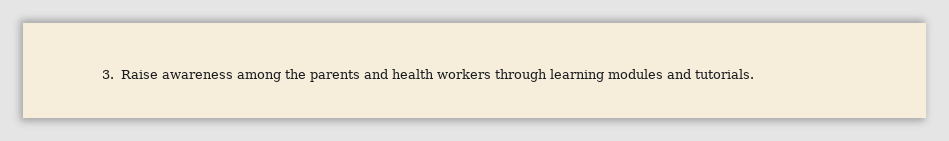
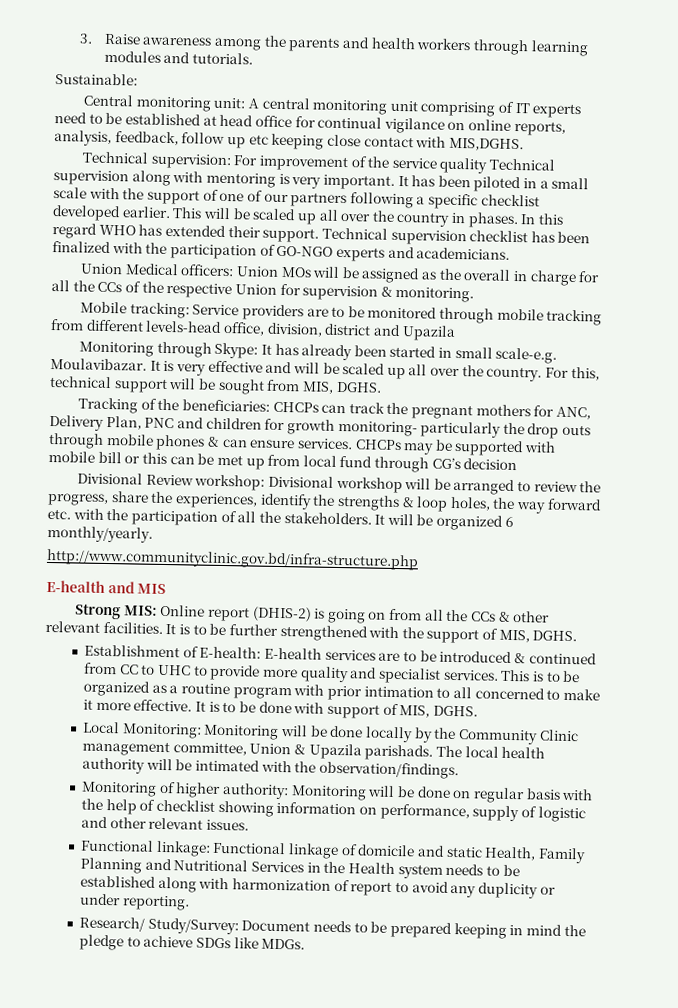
+ Sustainable:
+ Central monitoring unit: A central monitoring unit comprising of IT experts need to be established at head office for continual vigilance on online reports, analysis, feedback, follow up etc keeping close contact with MIS,DGHS.
+ Technical supervision: For improvement of the service quality Technical supervision along with mentoring is very important. It has been piloted in a small scale with the support of one of our partners following a specific checklist developed earlier. This will be scaled up all over the country in phases. In this regard WHO has extended their support. Technical supervision checklist has been finalized with the participation of GO-NGO experts and academicians.
+ Union Medical officers: Union MOs will be assigned as the overall in charge for all the CCs of the respective Union for supervision & monitoring.
+ Mobile tracking: Service providers are to be monitored through mobile tracking from different levels-head office, division, district and Upazila
+ Monitoring through Skype: It has already been started in small scale-e.g. Moulavibazar. It is very effective and will be scaled up all over the country. For this, technical support will be sought from MIS, DGHS.
+ Tracking of the beneficiaries: CHCPs can track the pregnant mothers for ANC, Delivery Plan, PNC and children for growth monitoring- particularly the drop outs through mobile phones & can ensure services. CHCPs may be supported with mobile bill or this can be met up from local fund through CG’s decision
+ Divisional Review workshop: Divisional workshop will be arranged to review the progress, share the experiences, identify the strengths & loop holes, the way forward etc. with the participation of all the stakeholders. It will be organized 6 monthly/yearly.
+ http://www.communityclinic.gov.bd/infra-structure.php
+ E-health and MIS
+ Strong MIS: Online report (DHIS-2) is going on from all the CCs & other relevant facilities. It is to be further strengthened with the support of MIS, DGHS.
+ Establishment of E-health: E-health services are to be introduced & continued from CC to UHC to provide more quality and specialist services. This is to be organized as a routine program with prior intimation to all concerned to make it more effective. It is to be done with support of MIS, DGHS.
+ Local Monitoring: Monitoring will be done locally by the Community Clinic management committee, Union & Upazila parishads. The local health authority will be intimated with the observation/findings.
+ Monitoring of higher authority: Monitoring will be done on regular basis with the help of checklist showing information on performance, supply of logistic and other relevant issues.
+ Functional linkage: Functional linkage of domicile and static Health, Family Planning and Nutritional Services in the Health system needs to be established along with harmonization of report to avoid any duplicity or under reporting.
+ Research/ Study/Survey: Document needs to be prepared keeping in mind the pledge to achieve SDGs like MDGs.

